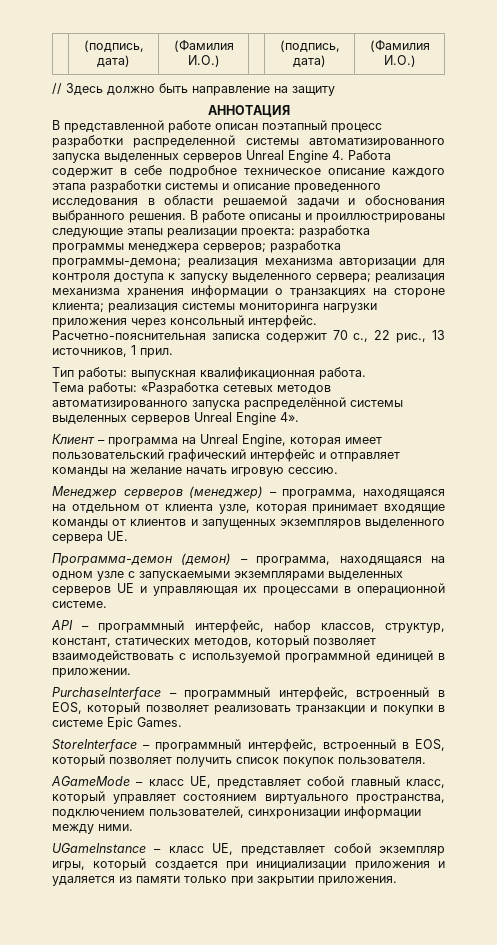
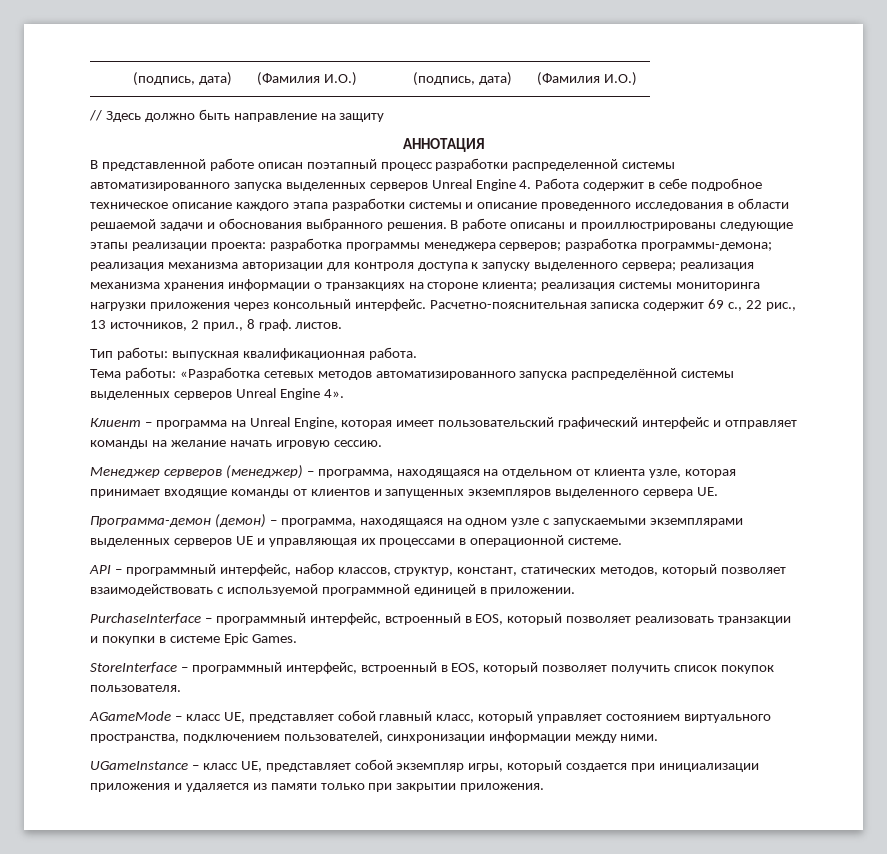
- Расчетно-пояснительная записка содержит 70 с., 22 рис., 13 источников, 1 прил.
+ Расчетно-пояснительная записка содержит 69 с., 22 рис., 13 источников, 2 прил., 8 граф. листов.

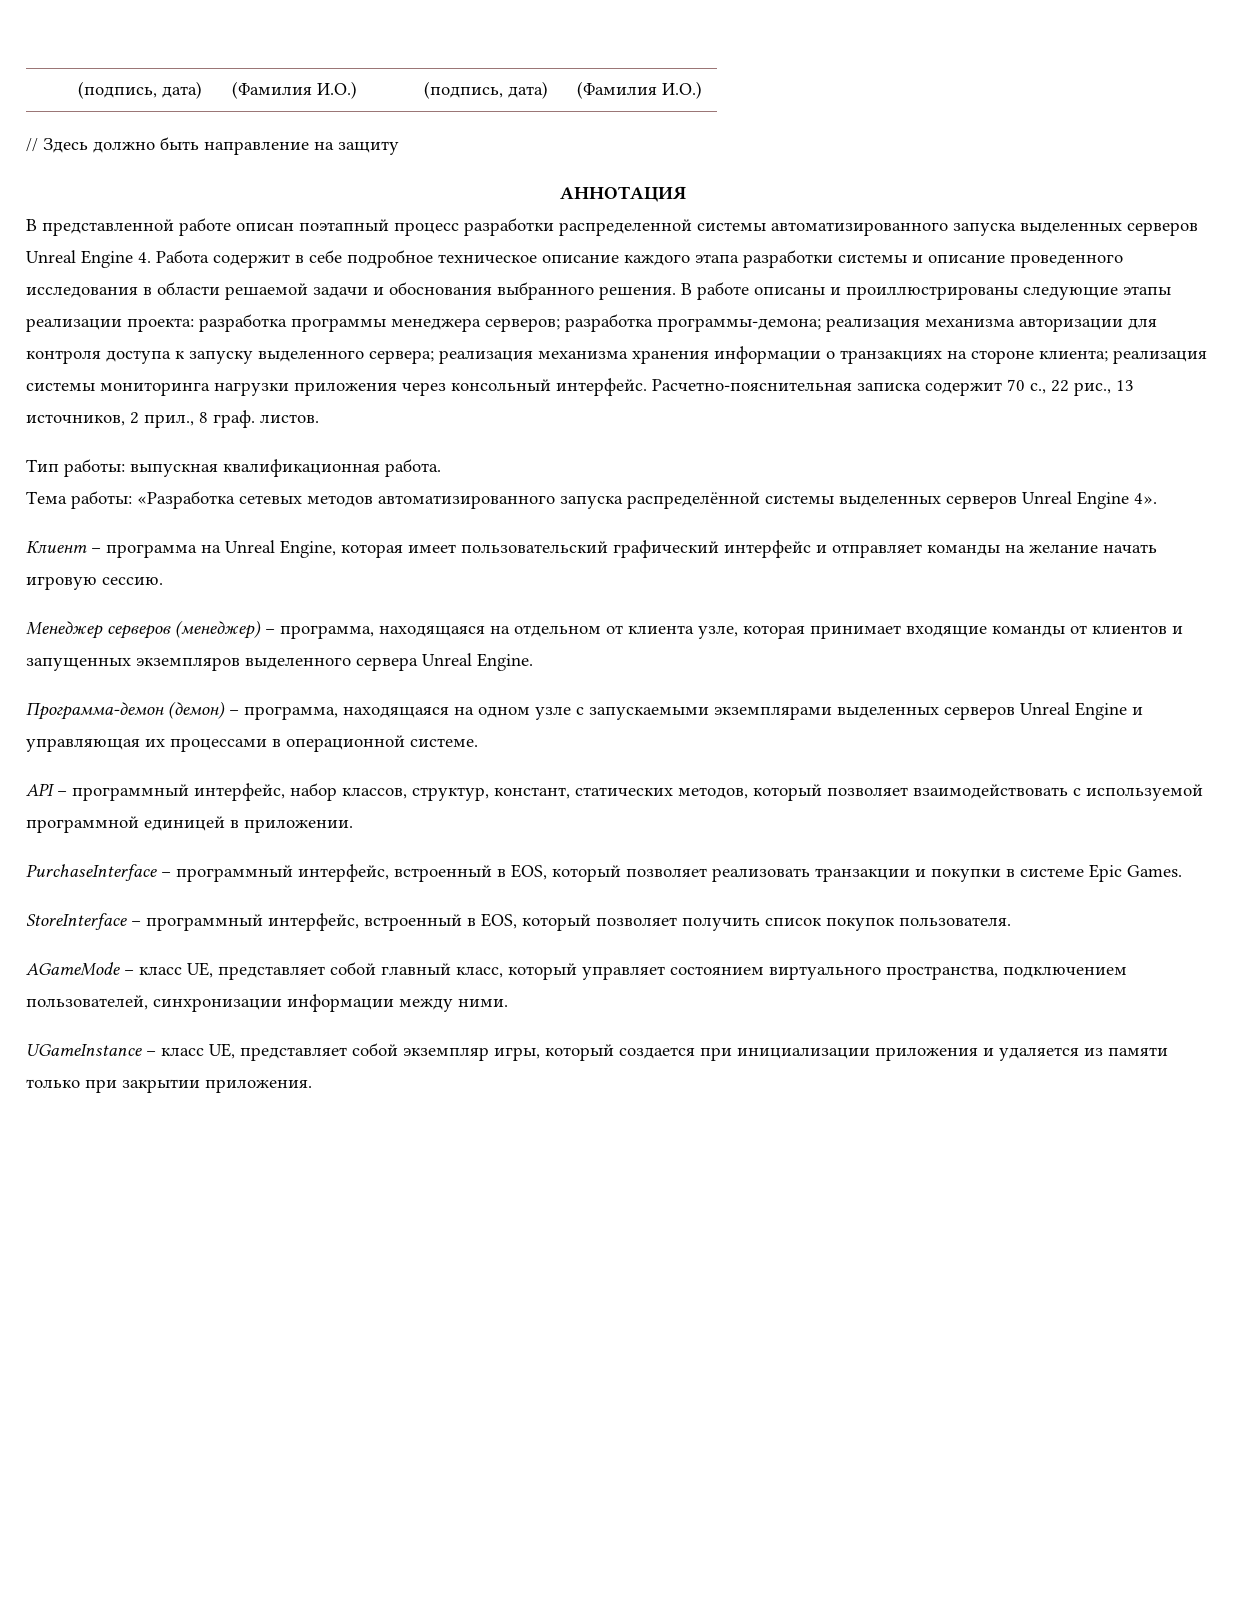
- Расчетно-пояснительная записка содержит 69 с., 22 рис., 13 источников, 2 прил., 8 граф. листов.
+ Расчетно-пояснительная записка содержит 70 с., 22 рис., 13 источников, 2 прил., 8 граф. листов.
- Менеджер серверов (менеджер) – программа, находящаяся на отдельном от клиента узле, которая принимает входящие команды от клиентов и запущенных экземпляров выделенного сервера UE.
+ Менеджер серверов (менеджер) – программа, находящаяся на отдельном от клиента узле, которая принимает входящие команды от клиентов и запущенных экземпляров выделенного сервера Unreal Engine.
- Программа-демон (демон) – программа, находящаяся на одном узле с запускаемыми экземплярами выделенных серверов UE и управляющая их процессами в операционной системе.
+ Программа-демон (демон) – программа, находящаяся на одном узле с запускаемыми экземплярами выделенных серверов Unreal Engine и управляющая их процессами в операционной системе.

